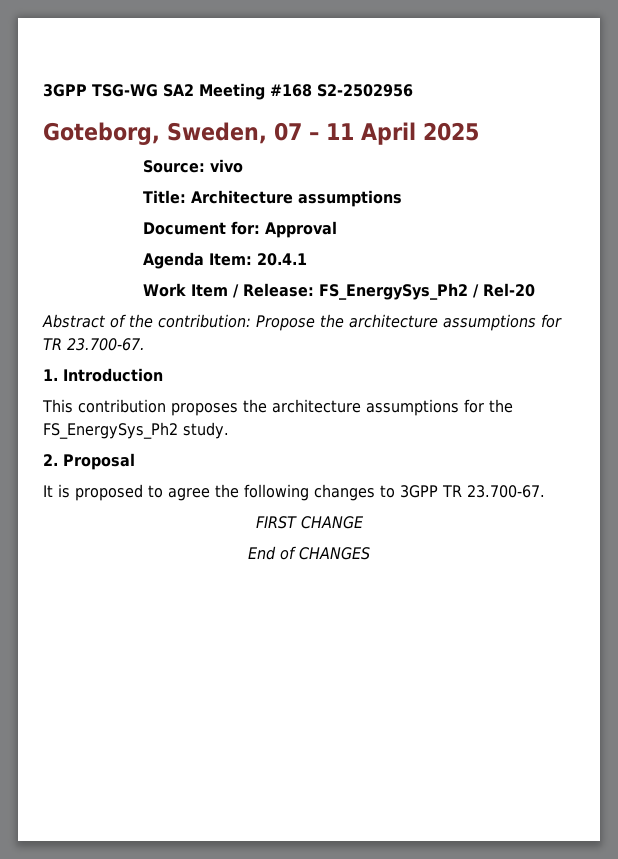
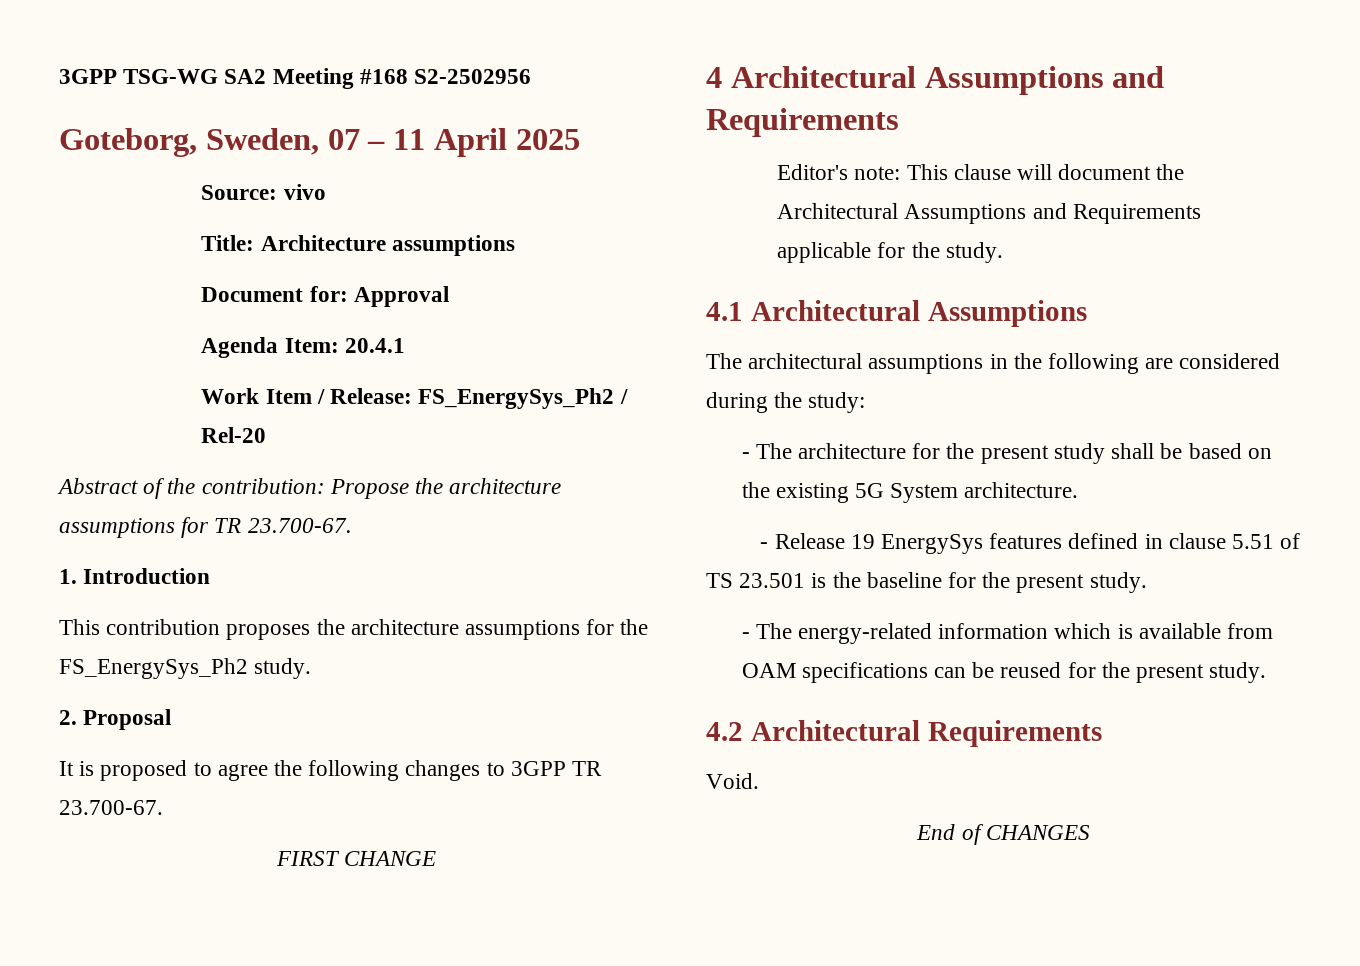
+ 4 Architectural Assumptions and Requirements
+ Editor's note: This clause will document the Architectural Assumptions and Requirements applicable for the study.
+ 4.1 Architectural Assumptions
+ The architectural assumptions in the following are considered during the study:
+ - The architecture for the present study shall be based on the existing 5G System architecture.
+ - Release 19 EnergySys features defined in clause 5.51 of TS 23.501 is the baseline for the present study.
+ - The energy-related information which is available from OAM specifications can be reused for the present study.
+ 4.2 Architectural Requirements
+ Void.

